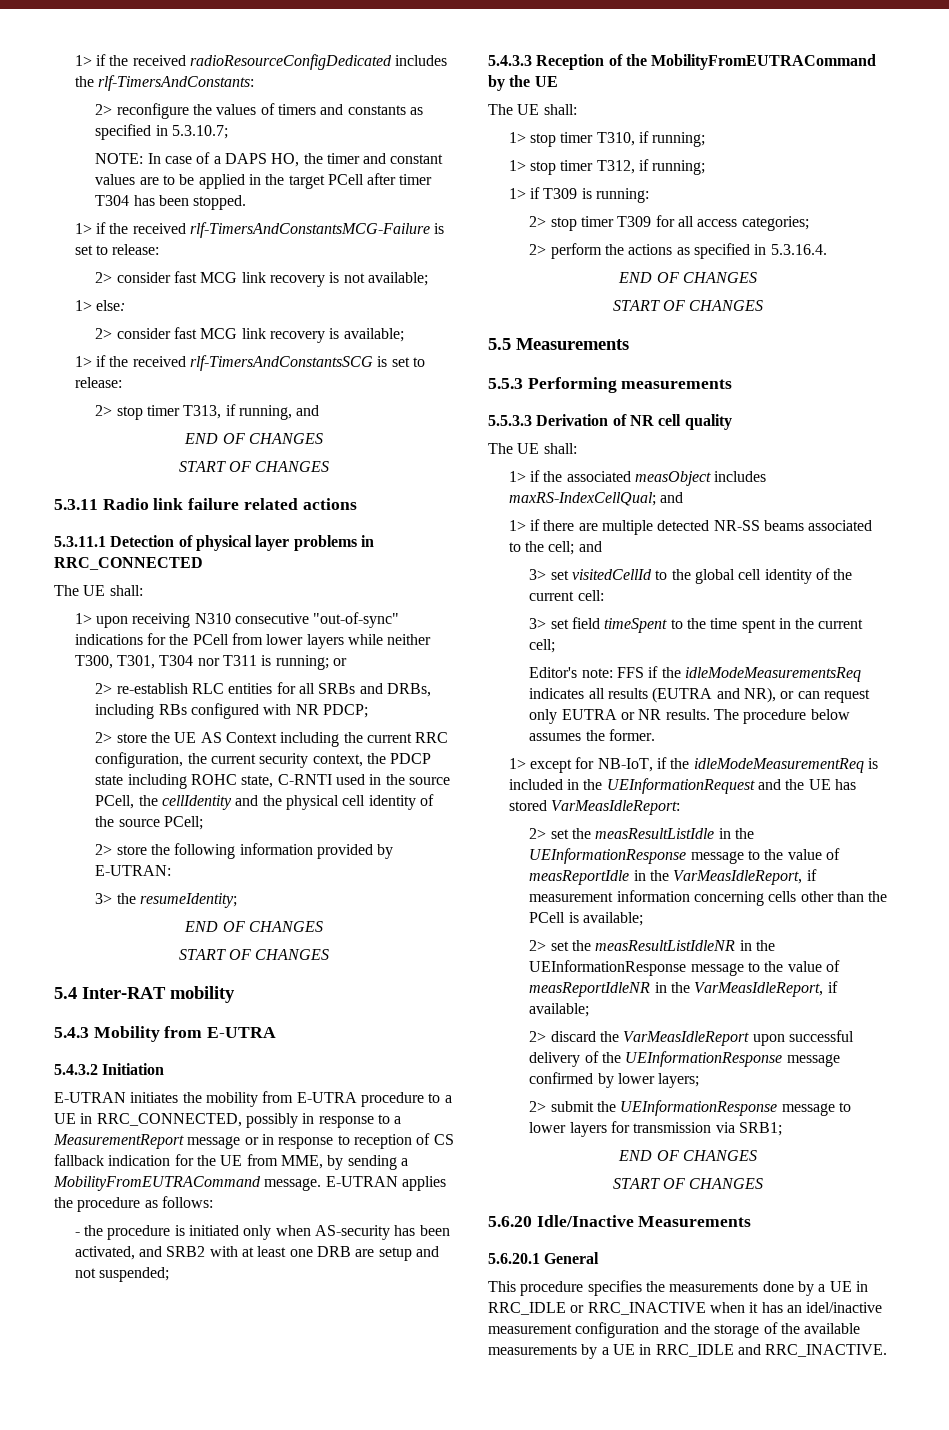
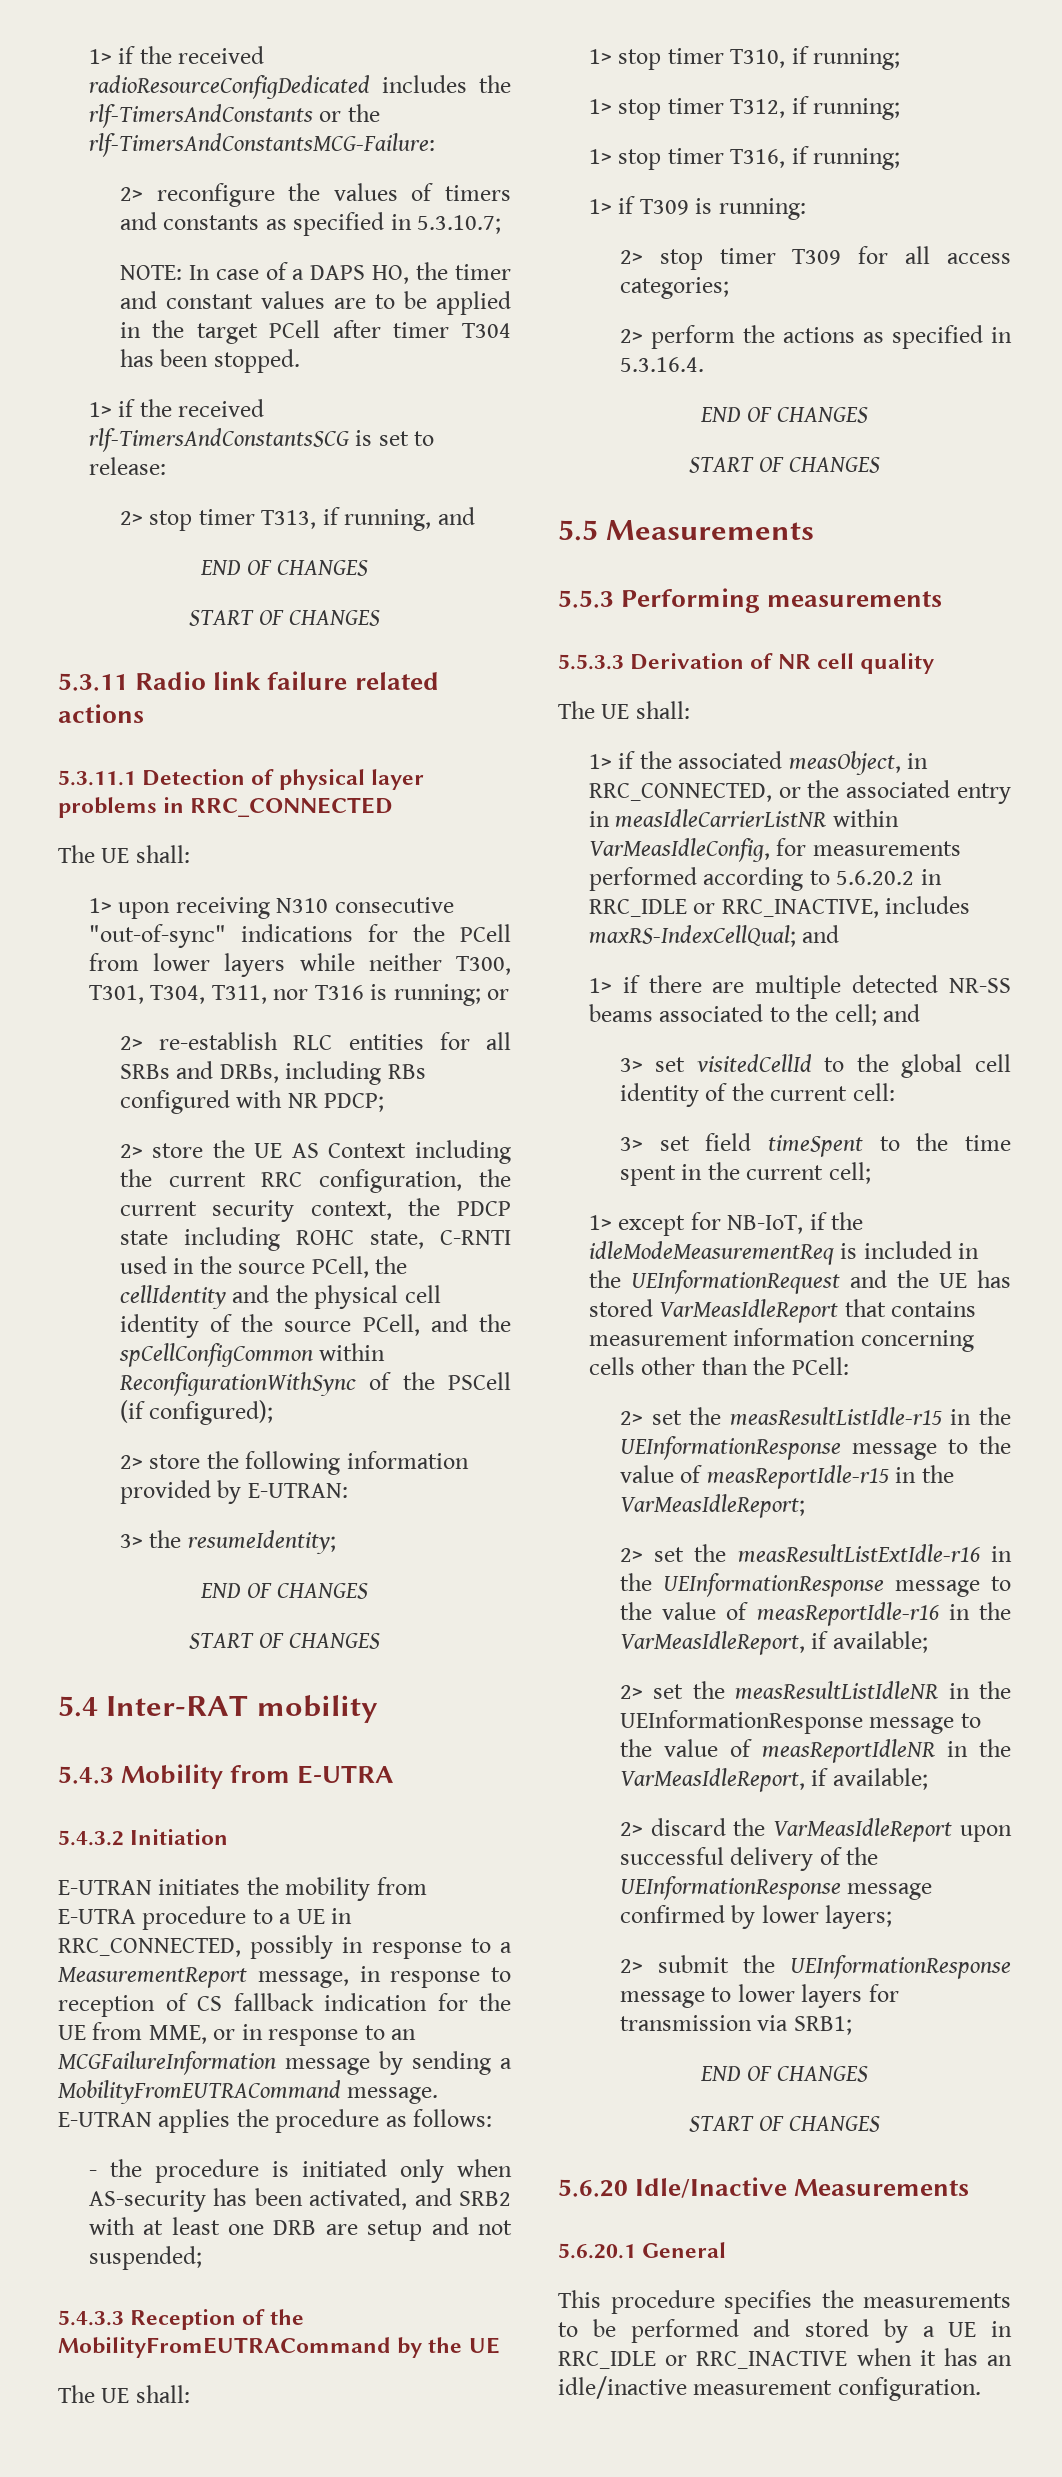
- 1> if the received radioResourceConfigDedicated includes the rlf-TimersAndConstants:
+ 1> if the received radioResourceConfigDedicated includes the rlf-TimersAndConstants or the rlf-TimersAndConstantsMCG-Failure:
- 1> if the received rlf-TimersAndConstantsMCG-Failure is set to release:
- 2> consider fast MCG link recovery is not available;
- 1> else:
- 2> consider fast MCG link recovery is available;
- 1> upon receiving N310 consecutive "out-of-sync" indications for the PCell from lower layers while neither T300, T301, T304 nor T311 is running; or
+ 1> upon receiving N310 consecutive "out-of-sync" indications for the PCell from lower layers while neither T300, T301, T304, T311, nor T316 is running; or
- 2> store the UE AS Context including the current RRC configuration, the current security context, the PDCP state including ROHC state, C-RNTI used in the source PCell, the cellIdentity and the physical cell identity of the source PCell;
+ 2> store the UE AS Context including the current RRC configuration, the current security context, the PDCP state including ROHC state, C-RNTI used in the source PCell, the cellIdentity and the physical cell identity of the source PCell, and the spCellConfigCommon within ReconfigurationWithSync of the PSCell (if configured);
- E-UTRAN initiates the mobility from E-UTRA procedure to a UE in RRC_CONNECTED, possibly in response to a MeasurementReport message or in response to reception of CS fallback indication for the UE from MME, by sending a MobilityFromEUTRACommand message.
+ E-UTRAN initiates the mobility from E-UTRA procedure to a UE in RRC_CONNECTED, possibly in response to a MeasurementReport message, in response to reception of CS fallback indication for the UE from MME, or in response to an MCGFailureInformation message by sending a MobilityFromEUTRACommand message.
+ 1> stop timer T316, if running;
- 1> if the associated measObject includes maxRS-IndexCellQual; and
+ 1> if the associated measObject, in RRC_CONNECTED, or the associated entry in measIdleCarrierListNR within VarMeasIdleConfig, for measurements performed according to 5.6.20.2 in RRC_IDLE or RRC_INACTIVE, includes maxRS-IndexCellQual; and
- Editor's note: FFS if the idleModeMeasurementsReq indicates all results (EUTRA and NR), or can request only EUTRA or NR results. The procedure below assumes the former.
- 1> except for NB-IoT, if the idleModeMeasurementReq is included in the UEInformationRequest and the UE has stored VarMeasIdleReport:
- 2> set the measResultListIdle in the UEInformationResponse message to the value of measReportIdle in the VarMeasIdleReport, if measurement information concerning cells other than the PCell is available;
+ 1> except for NB-IoT, if the idleModeMeasurementReq is included in the UEInformationRequest and the UE has stored VarMeasIdleReport that contains measurement information concerning cells other than the PCell:
+ 2> set the measResultListIdle-r15 in the UEInformationResponse message to the value of measReportIdle-r15 in the VarMeasIdleReport;
+ 2> set the measResultListExtIdle-r16 in the UEInformationResponse message to the value of measReportIdle-r16 in the VarMeasIdleReport, if available;
- This procedure specifies the measurements done by a UE in RRC_IDLE or RRC_INACTIVE when it has an idel/inactive measurement configuration and the storage of the available measurements by a UE in RRC_IDLE and RRC_INACTIVE.
+ This procedure specifies the measurements to be performed and stored by a UE in RRC_IDLE or RRC_INACTIVE when it has an idle/inactive measurement configuration.

